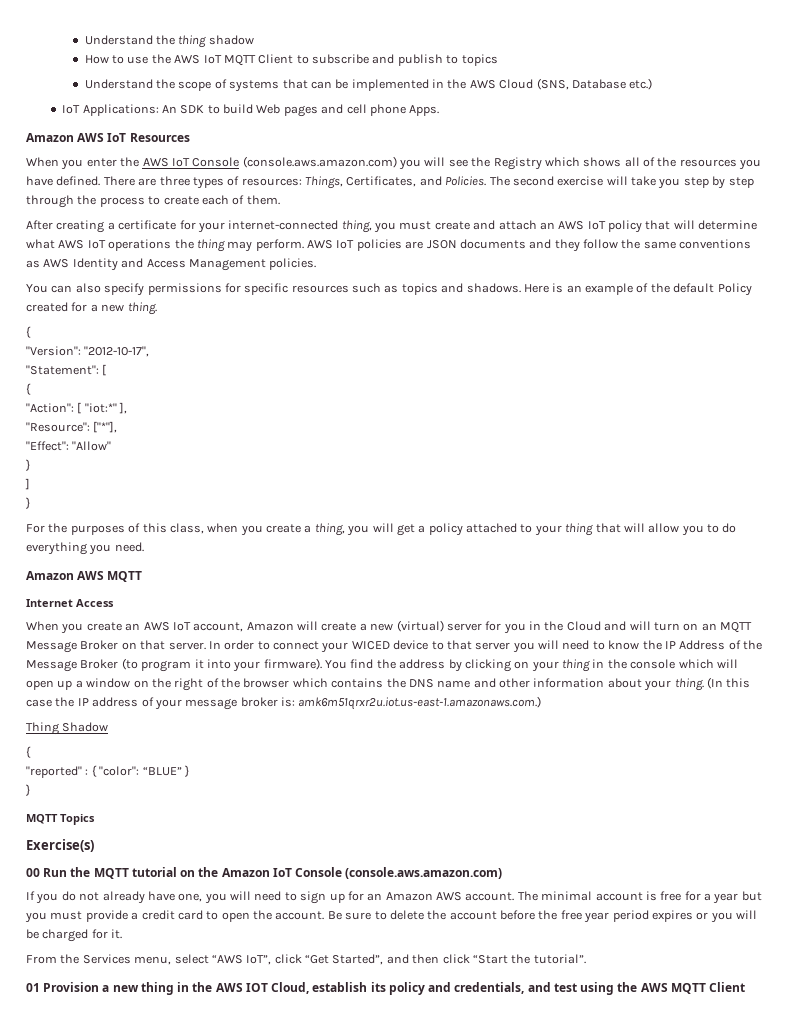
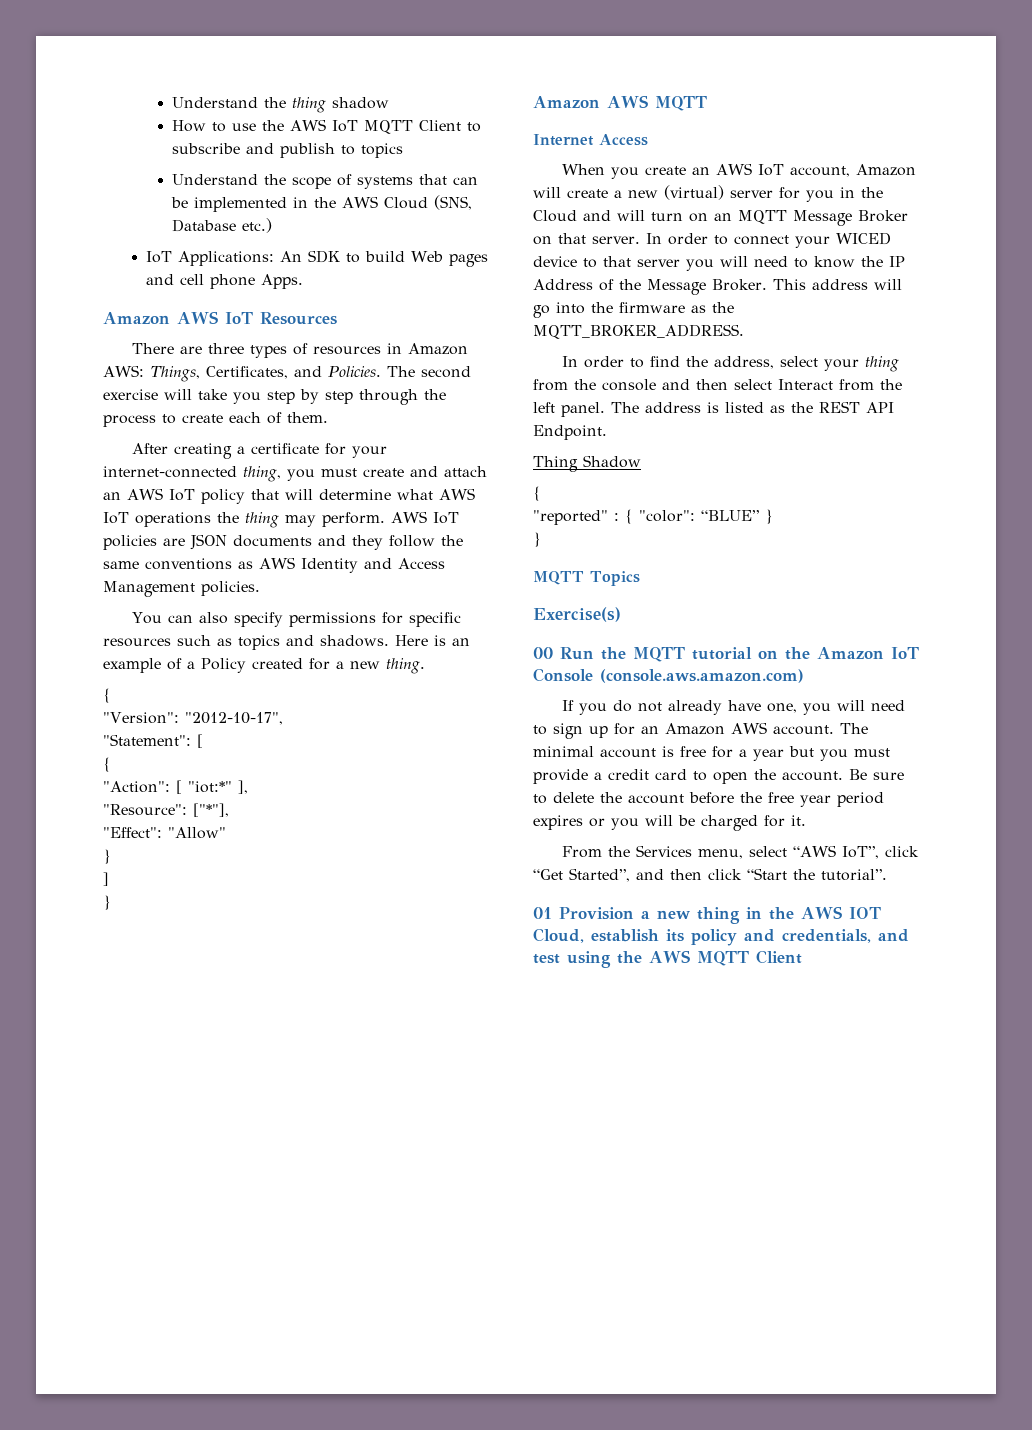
- When you enter the AWS IoT Console (console.aws.amazon.com) you will see the Registry which shows all of the resources you have defined. There are three types of resources: Things, Certificates, and Policies.
+ There are three types of resources in Amazon AWS: Things, Certificates, and Policies.
- Here is an example of the default Policy created for a new thing.
+ Here is an example of a Policy created for a new thing.
- For the purposes of this class, when you create a thing, you will get a policy attached to your thing that will allow you to do everything you need.
- In order to connect your WICED device to that server you will need to know the IP Address of the Message Broker (to program it into your firmware). You find the address by clicking on your thing in the console which will open up a window on the right of the browser which contains the DNS name and other information about your thing. (In this case the IP address of your message broker is: amk6m51qrxr2u.iot.us-east-1.amazonaws.com.)
+ In order to connect your WICED device to that server you will need to know the IP Address of the Message Broker. This address will go into the firmware as the MQTT_BROKER_ADDRESS.
+ In order to find the address, select your thing from the console and then select Interact from the left panel. The address is listed as the REST API Endpoint.

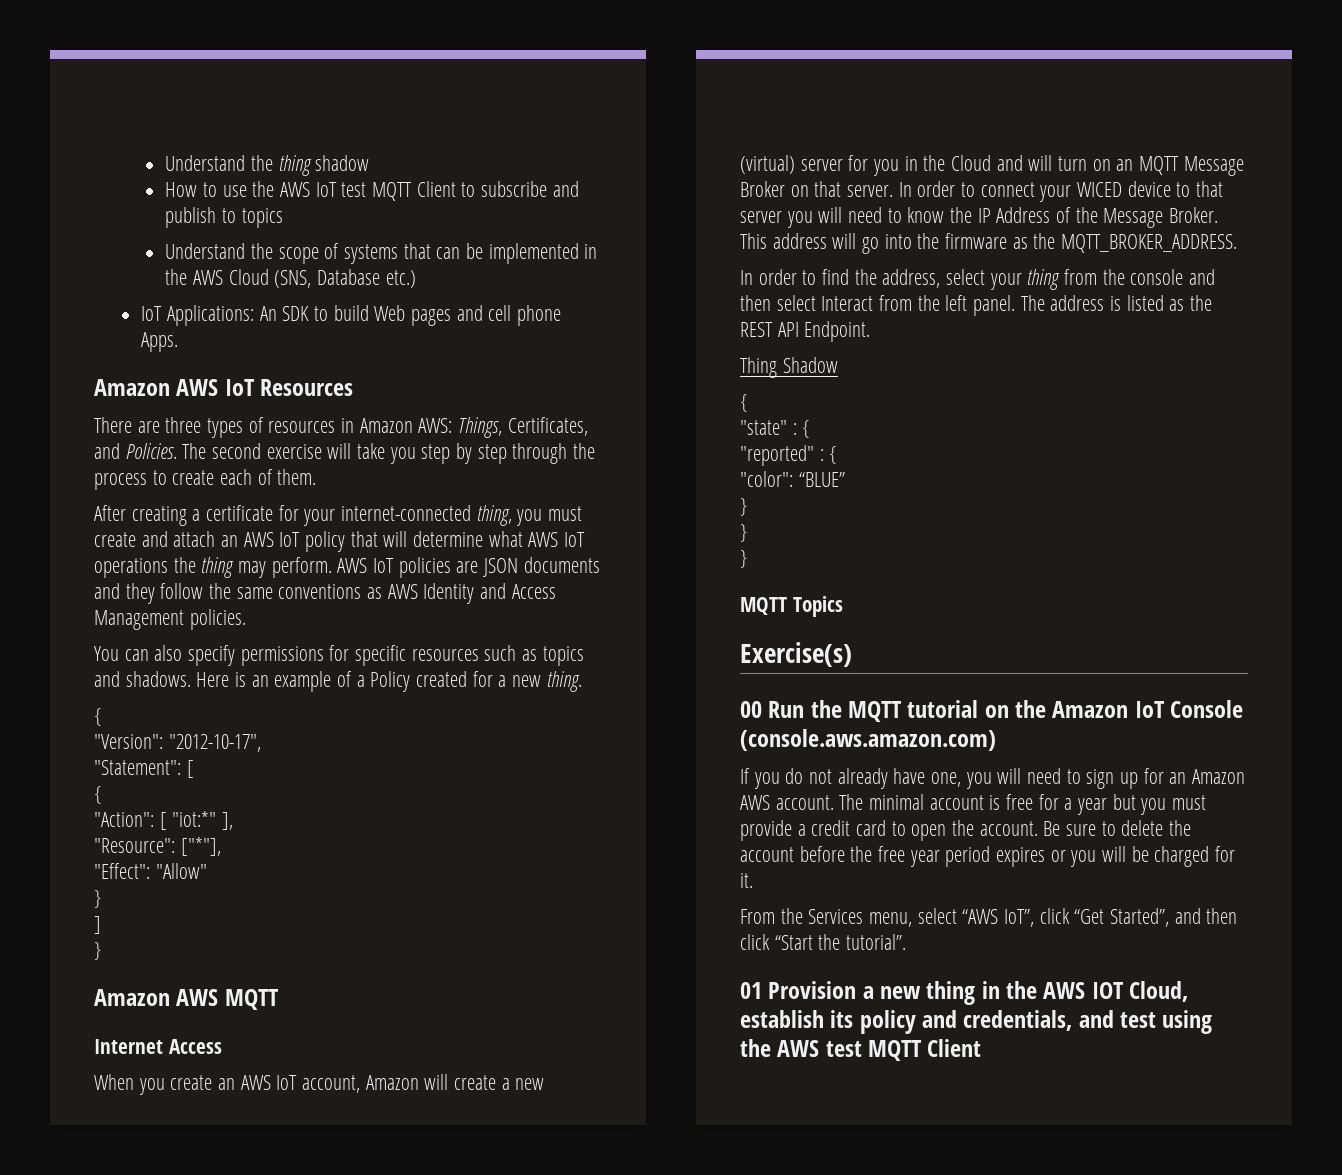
- How to use the AWS IoT MQTT Client to subscribe and publish to topics
+ How to use the AWS IoT test MQTT Client to subscribe and publish to topics
+ "state" : {
- "reported" : { "color": “BLUE” }
+ "reported" : {
+ "color": “BLUE”
+ }
+ }
- 01 Provision a new thing in the AWS IOT Cloud, establish its policy and credentials, and test using the AWS MQTT Client
+ 01 Provision a new thing in the AWS IOT Cloud, establish its policy and credentials, and test using the AWS test MQTT Client

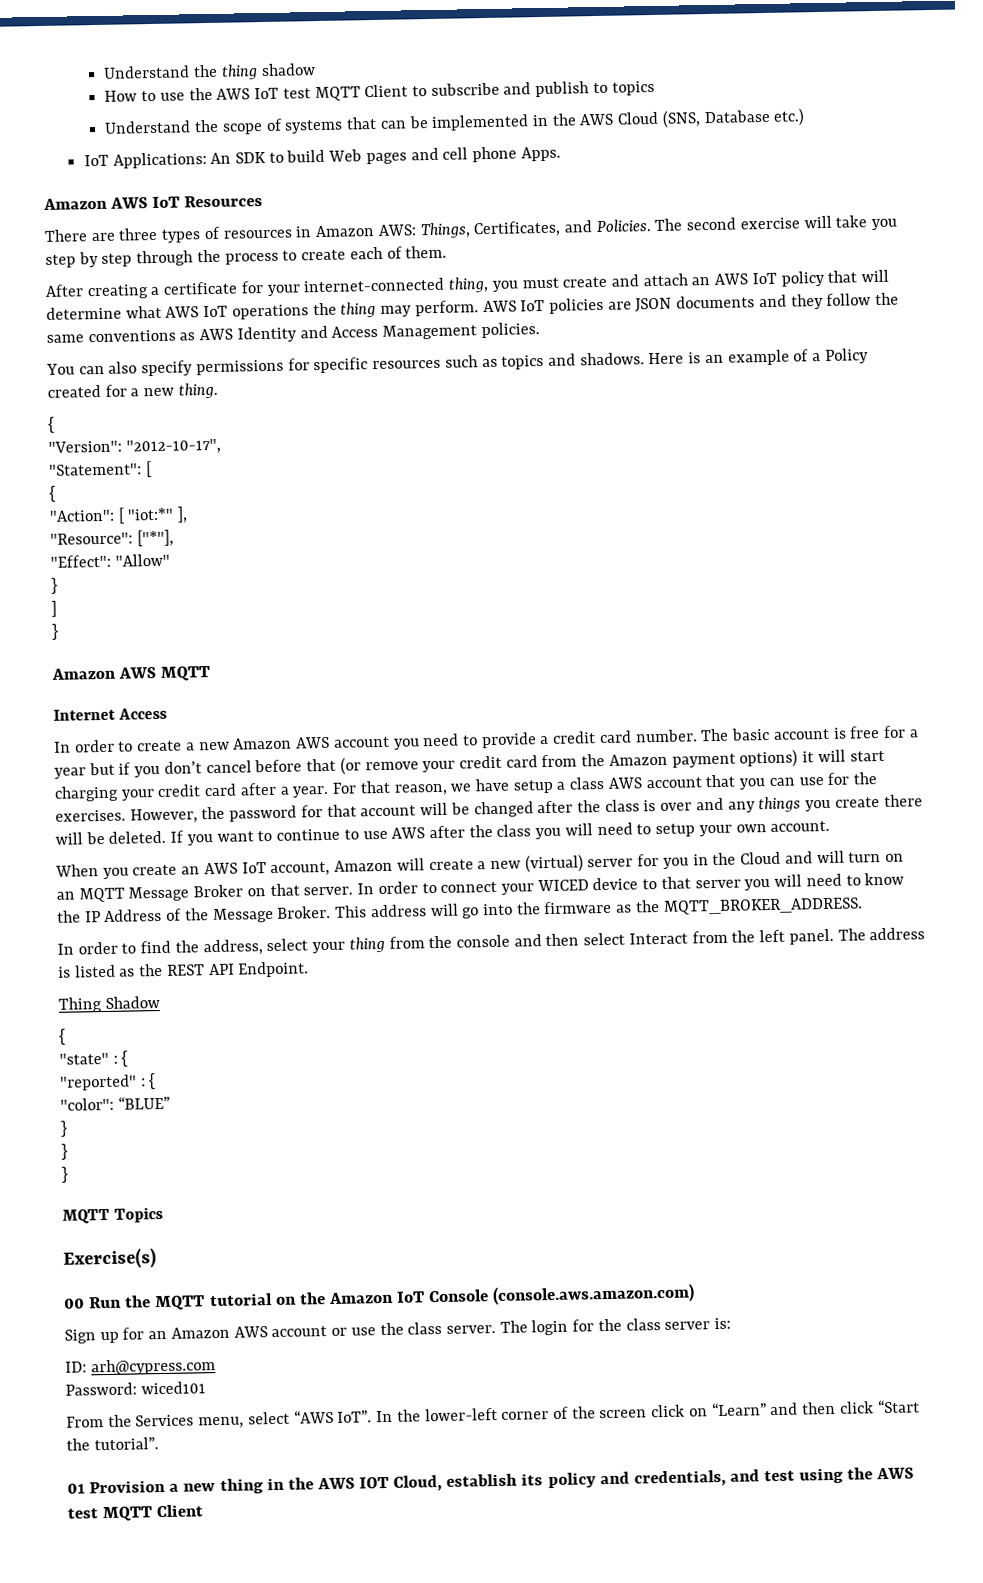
+ In order to create a new Amazon AWS account you need to provide a credit card number. The basic account is free for a year but if you don’t cancel before that (or remove your credit card from the Amazon payment options) it will start charging your credit card after a year. For that reason, we have setup a class AWS account that you can use for the exercises. However, the password for that account will be changed after the class is over and any things you create there will be deleted. If you want to continue to use AWS after the class you will need to setup your own account.
- If you do not already have one, you will need to sign up for an Amazon AWS account. The minimal account is free for a year but you must provide a credit card to open the account. Be sure to delete the account before the free year period expires or you will be charged for it.
+ Sign up for an Amazon AWS account or use the class server. The login for the class server is:
+ ID: arh@cypress.com
+ Password: wiced101
- From the Services menu, select “AWS IoT”, click “Get Started”, and then click “Start the tutorial”.
+ From the Services menu, select “AWS IoT”. In the lower-left corner of the screen click on “Learn” and then click “Start the tutorial”.

